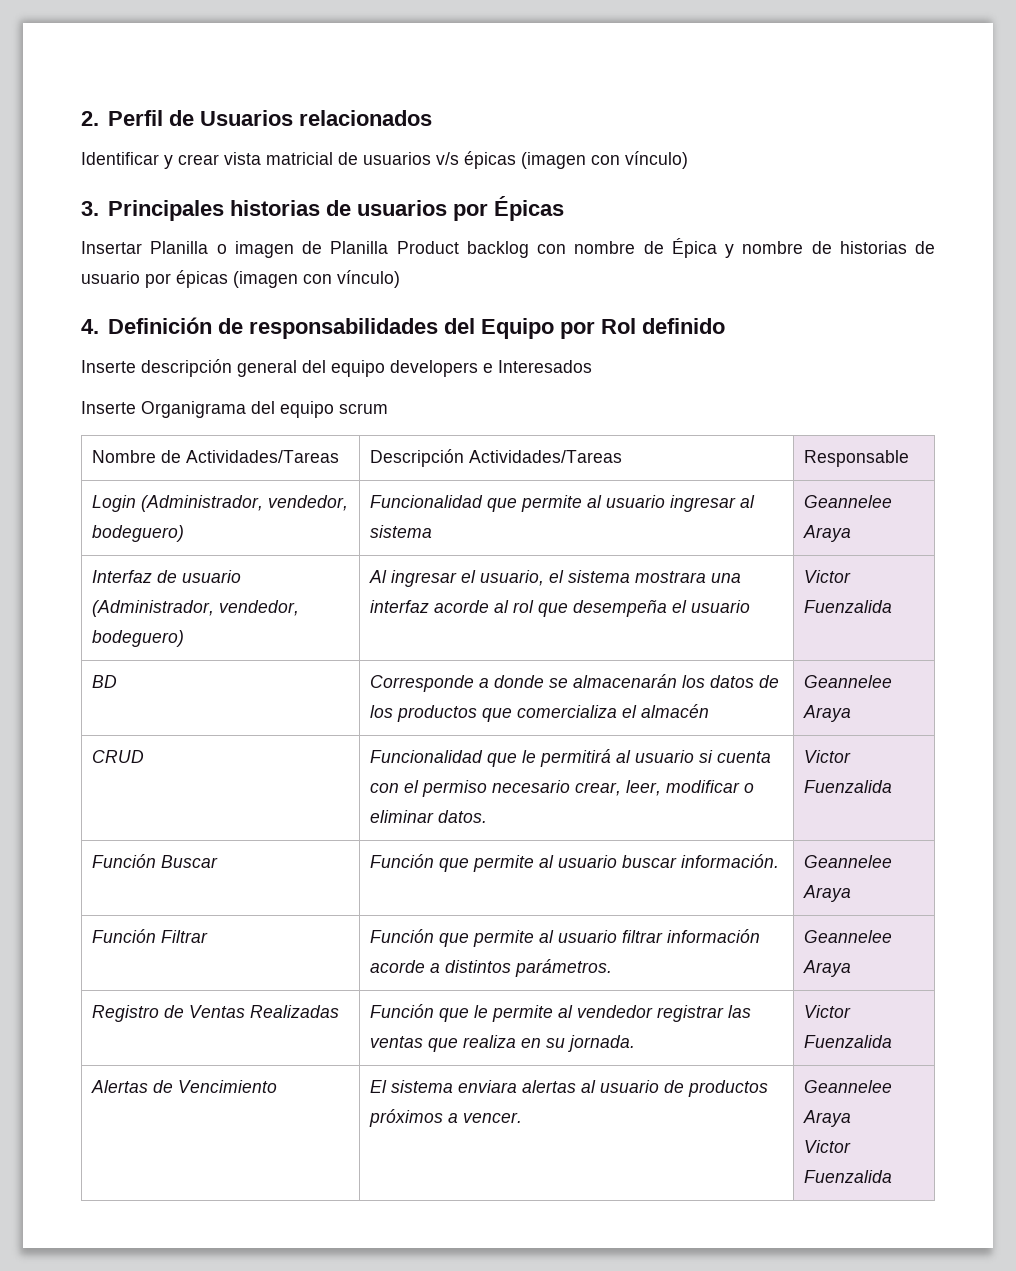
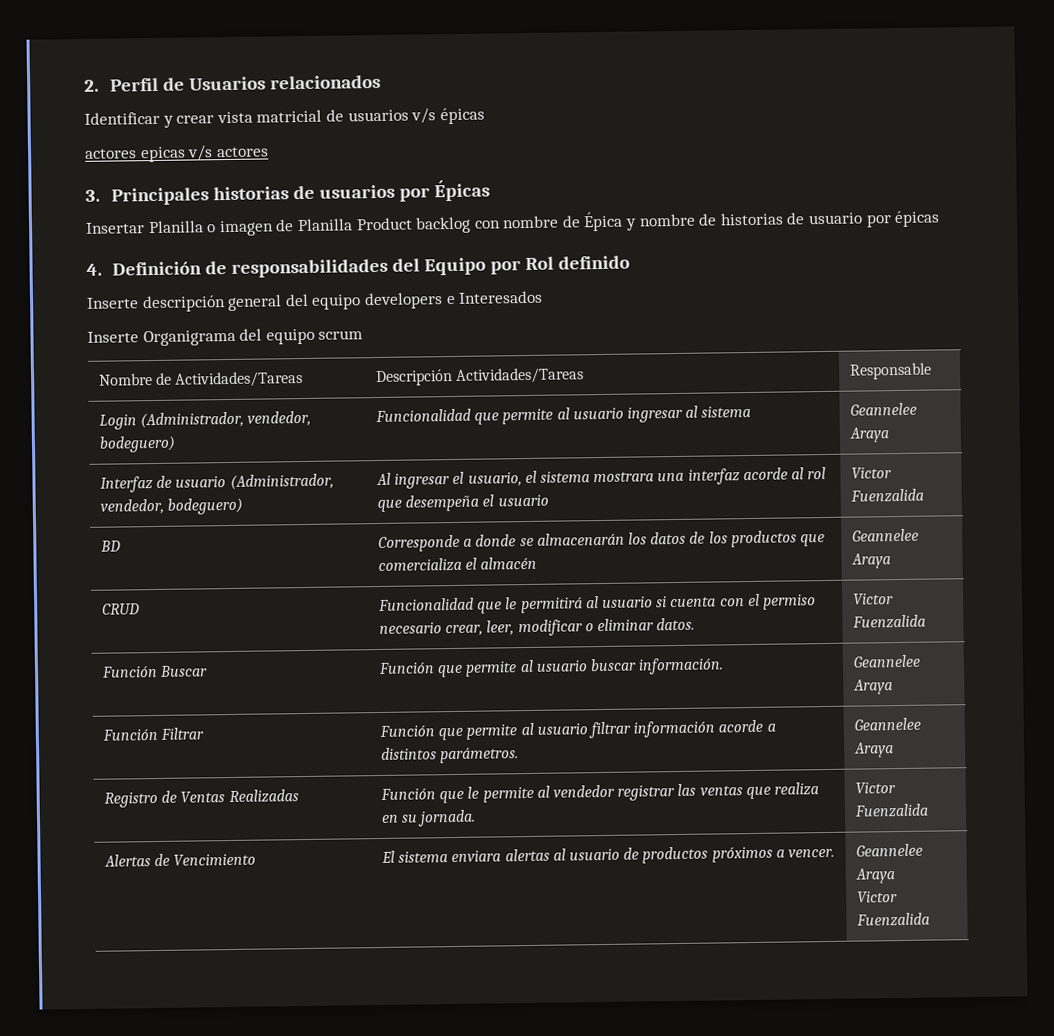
- Identificar y crear vista matricial de usuarios v/s épicas (imagen con vínculo)
+ Identificar y crear vista matricial de usuarios v/s épicas
+ actores epicas v/s actores
- Insertar Planilla o imagen de Planilla Product backlog con nombre de Épica y nombre de historias de usuario por épicas (imagen con vínculo)
+ Insertar Planilla o imagen de Planilla Product backlog con nombre de Épica y nombre de historias de usuario por épicas

